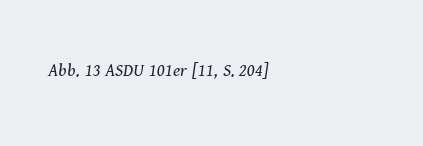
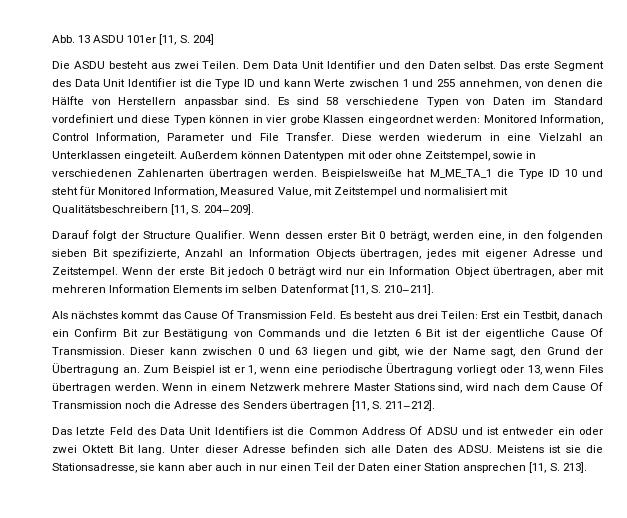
+ Die ASDU besteht aus zwei Teilen. Dem Data Unit Identifier und den Daten selbst. Das erste Segment des Data Unit Identifier ist die Type ID und kann Werte zwischen 1 und 255 annehmen, von denen die Hälfte von Herstellern anpassbar sind. Es sind 58 verschiedene Typen von Daten im Standard vordefiniert und diese Typen können in vier grobe Klassen eingeordnet werden: Monitored Information, Control Information, Parameter und File Transfer. Diese werden wiederum in eine Vielzahl an Unterklassen eingeteilt. Außerdem können Datentypen mit oder ohne Zeitstempel, sowie in verschiedenen Zahlenarten übertragen werden. Beispielsweiße hat M_ME_TA_1 die Type ID 10 und steht für Monitored Information, Measured Value, mit Zeitstempel und normalisiert mit Qualitätsbeschreibern [11, S. 204–209].
+ Darauf folgt der Structure Qualifier. Wenn dessen erster Bit 0 beträgt, werden eine, in den folgenden sieben Bit spezifizierte, Anzahl an Information Objects übertragen, jedes mit eigener Adresse und Zeitstempel. Wenn der erste Bit jedoch 0 beträgt wird nur ein Information Object übertragen, aber mit mehreren Information Elements im selben Datenformat [11, S. 210–211].
+ Als nächstes kommt das Cause Of Transmission Feld. Es besteht aus drei Teilen: Erst ein Testbit, danach ein Confirm Bit zur Bestätigung von Commands und die letzten 6 Bit ist der eigentliche Cause Of Transmission. Dieser kann zwischen 0 und 63 liegen und gibt, wie der Name sagt, den Grund der Übertragung an. Zum Beispiel ist er 1, wenn eine periodische Übertragung vorliegt oder 13, wenn Files übertragen werden. Wenn in einem Netzwerk mehrere Master Stations sind, wird nach dem Cause Of Transmission noch die Adresse des Senders übertragen [11, S. 211–212].
+ Das letzte Feld des Data Unit Identifiers ist die Common Address Of ADSU und ist entweder ein oder zwei Oktett Bit lang. Unter dieser Adresse befinden sich alle Daten des ADSU. Meistens ist sie die Stationsadresse, sie kann aber auch in nur einen Teil der Daten einer Station ansprechen [11, S. 213].

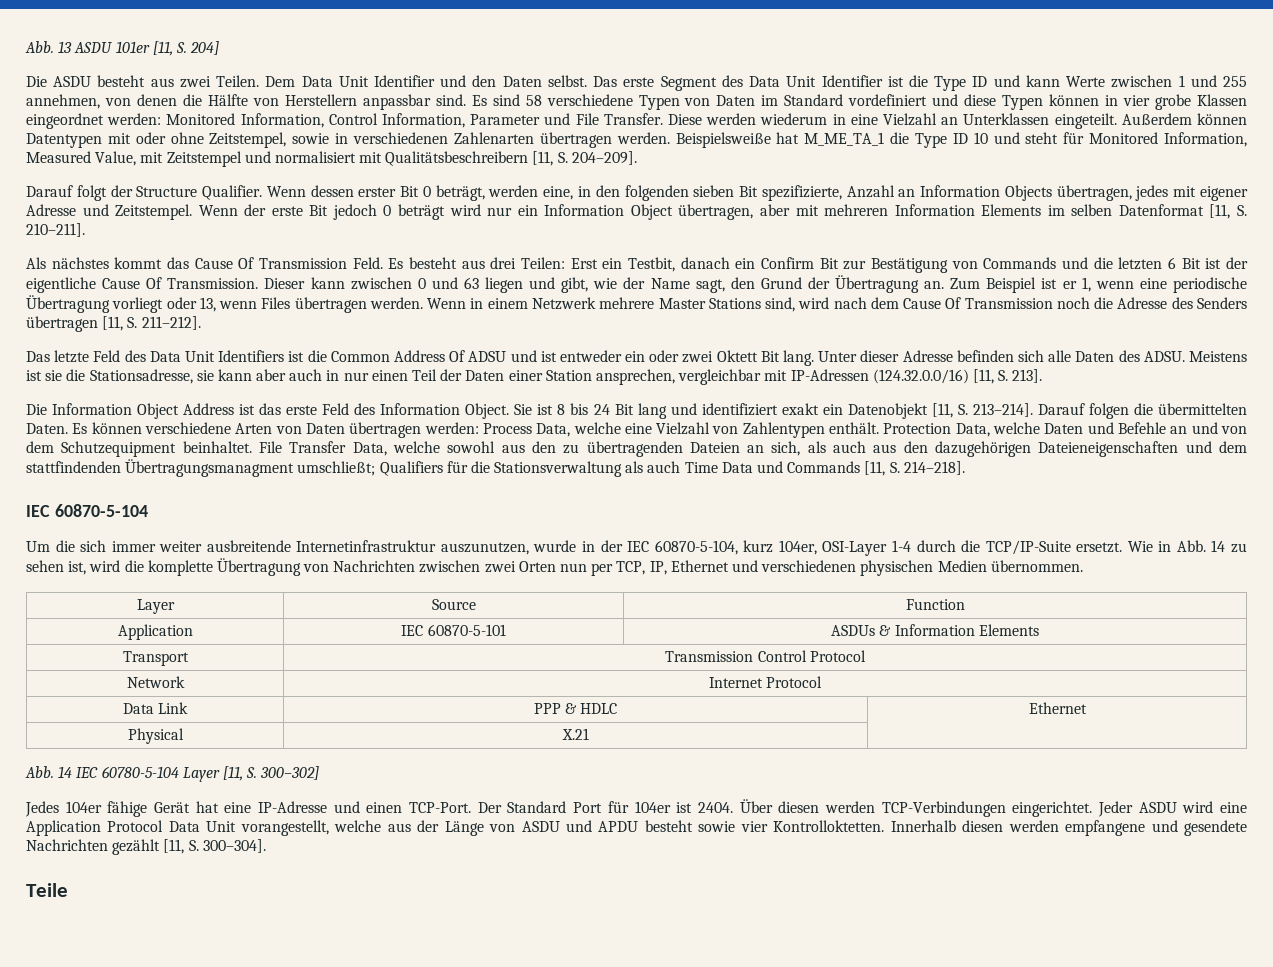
- Meistens ist sie die Stationsadresse, sie kann aber auch in nur einen Teil der Daten einer Station ansprechen [11, S. 213].
+ Meistens ist sie die Stationsadresse, sie kann aber auch in nur einen Teil der Daten einer Station ansprechen, vergleichbar mit IP-Adressen (124.32.0.0/16) [11, S. 213].
+ Die Information Object Address ist das erste Feld des Information Object. Sie ist 8 bis 24 Bit lang und identifiziert exakt ein Datenobjekt [11, S. 213–214]. Darauf folgen die übermittelten Daten. Es können verschiedene Arten von Daten übertragen werden: Process Data, welche eine Vielzahl von Zahlentypen enthält. Protection Data, welche Daten und Befehle an und von dem Schutzequipment beinhaltet. File Transfer Data, welche sowohl aus den zu übertragenden Dateien an sich, als auch aus den dazugehörigen Dateieneigenschaften und dem stattfindenden Übertragungsmanagment umschließt; Qualifiers für die Stationsverwaltung als auch Time Data und Commands [11, S. 214–218].
+ IEC 60870-5-104
+ Um die sich immer weiter ausbreitende Internetinfrastruktur auszunutzen, wurde in der IEC 60870-5-104, kurz 104er, OSI-Layer 1-4 durch die TCP/IP-Suite ersetzt. Wie in Abb. 14 zu sehen ist, wird die komplette Übertragung von Nachrichten zwischen zwei Orten nun per TCP, IP, Ethernet und verschiedenen physischen Medien übernommen.
+ Layer | Source | Function
+ Application | IEC 60870-5-101 | ASDUs & Information Elements
+ Transport | Transmission Control Protocol
+ Network | Internet Protocol
+ Data Link | PPP & HDLC | Ethernet
+ Physical | X.21 |
+ Abb. 14 IEC 60780-5-104 Layer [11, S. 300–302]
+ Jedes 104er fähige Gerät hat eine IP-Adresse und einen TCP-Port. Der Standard Port für 104er ist 2404. Über diesen werden TCP-Verbindungen eingerichtet. Jeder ASDU wird eine Application Protocol Data Unit vorangestellt, welche aus der Länge von ASDU und APDU besteht sowie vier Kontrolloktetten. Innerhalb diesen werden empfangene und gesendete Nachrichten gezählt [11, S. 300–304].
+ Teile

